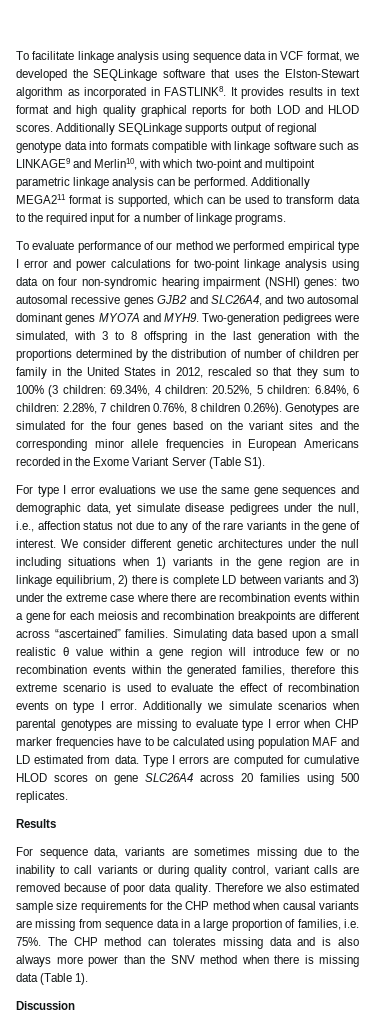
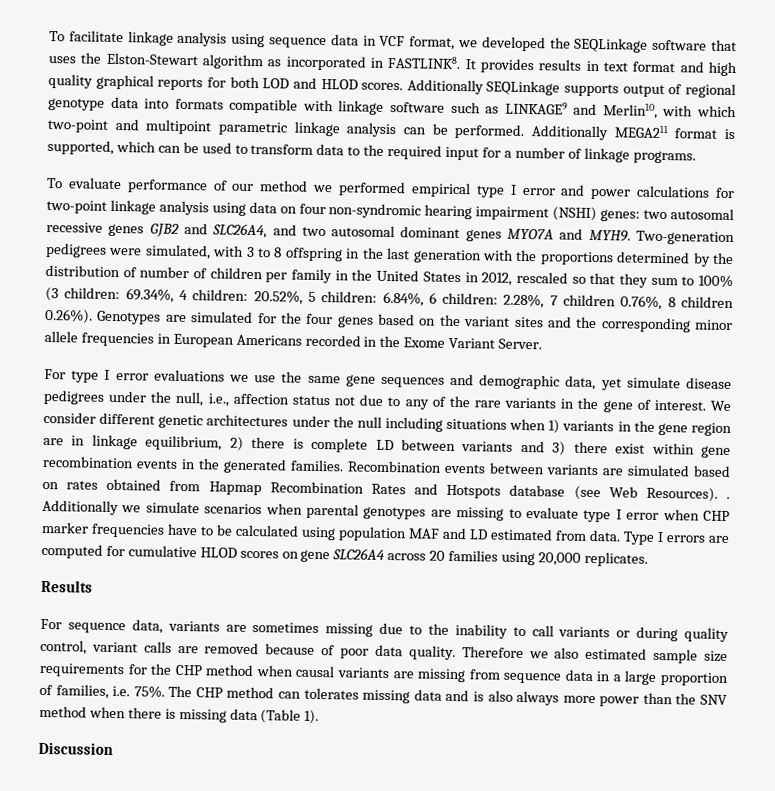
- 2.28%, 7 children 0.76%, 8 children 0.26%). Genotypes are simulated for the four genes based on the variant sites and the corresponding minor allele frequencies in European Americans recorded in the Exome Variant Server (Table S1).
+ 2.28%, 7 children 0.76%, 8 children 0.26%). Genotypes are simulated for the four genes based on the variant sites and the corresponding minor allele frequencies in European Americans recorded in the Exome Variant Server.
- We consider different genetic architectures under the null including situations when 1) variants in the gene region are in linkage equilibrium, 2) there is complete LD between variants and 3) under the extreme case where there are recombination events within a gene for each meiosis and recombination breakpoints are different across “ascertained” families. Simulating data based upon a small realistic θ value within a gene region will introduce few or no recombination events within the generated families, therefore this extreme scenario is used to evaluate the effect of recombination events on type I error.
+ We consider different genetic architectures under the null including situations when 1) variants in the gene region are in linkage equilibrium, 2) there is complete LD between variants and 3) there exist within gene recombination events in the generated families. Recombination events between variants are simulated based on rates obtained from Hapmap Recombination Rates and Hotspots database (see Web Resources). .
- Type I errors are computed for cumulative HLOD scores on gene SLC26A4 across 20 families using 500 replicates.
+ Type I errors are computed for cumulative HLOD scores on gene SLC26A4 across 20 families using 20,000 replicates.

